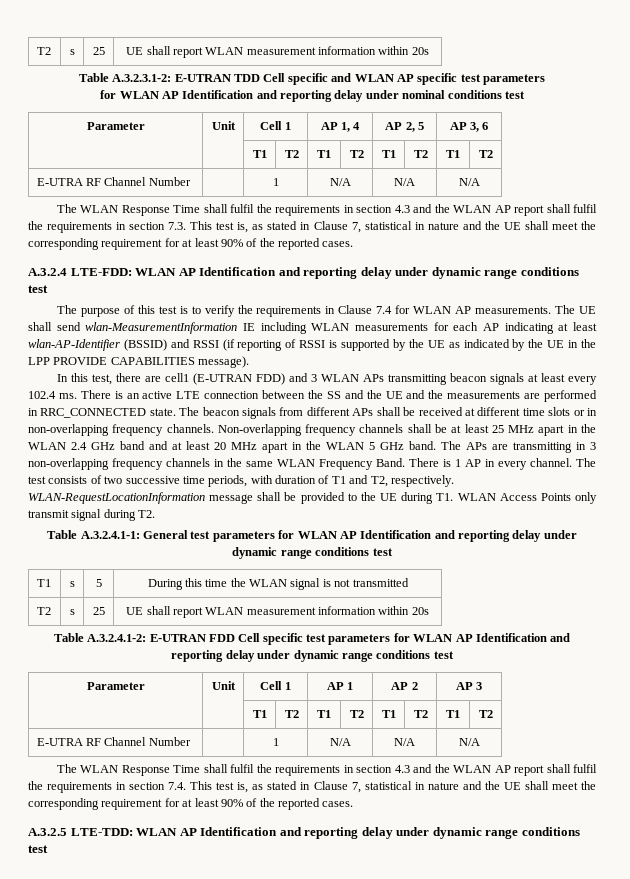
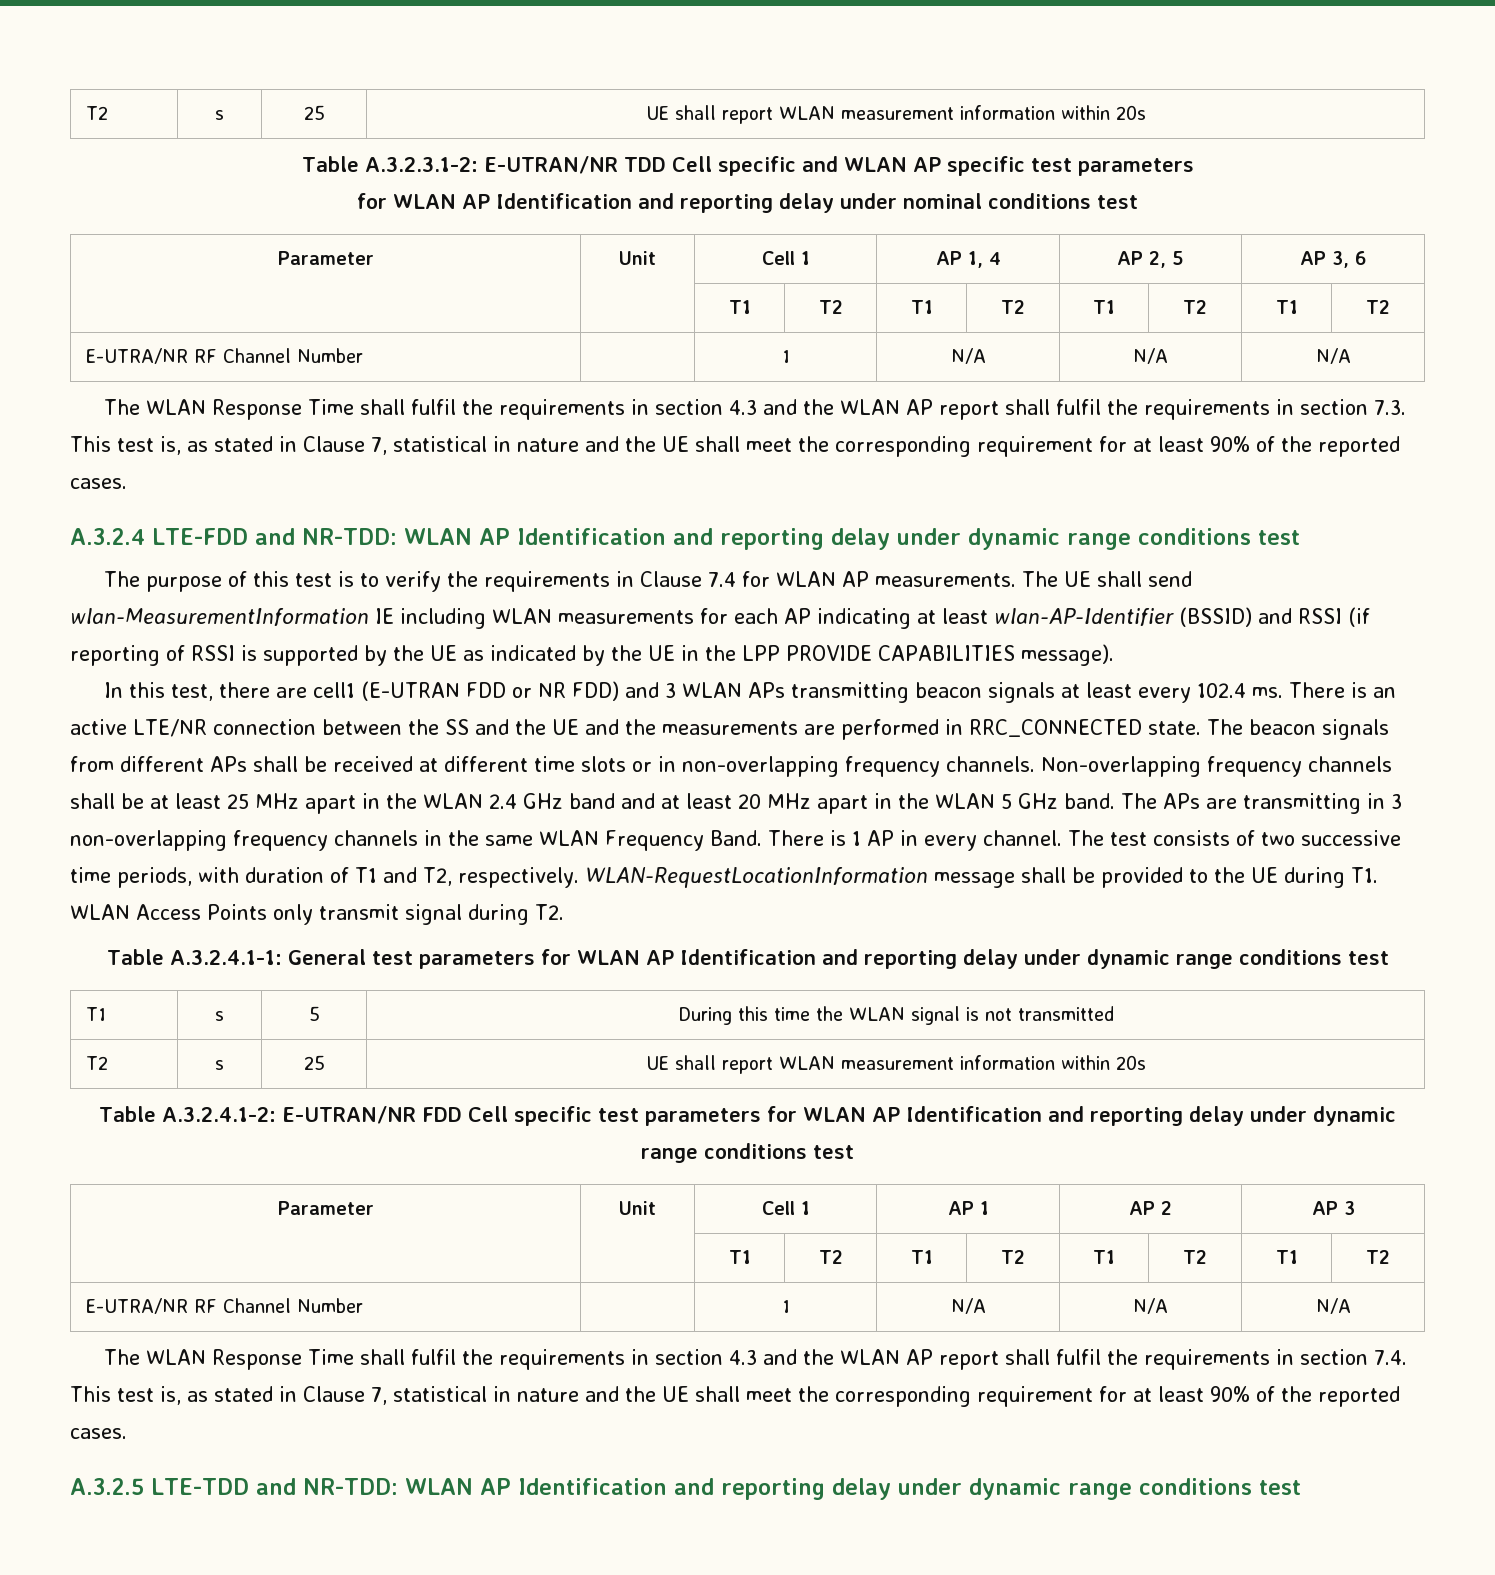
- Table A.3.2.3.1-2: E-UTRAN TDD Cell specific and WLAN AP specific test parameters
+ Table A.3.2.3.1-2: E-UTRAN/NR TDD Cell specific and WLAN AP specific test parameters
  Parameter | Unit | Cell 1 | AP 1, 4 | AP 2, 5 | AP 3, 6
  | | T1 | T2 | T1 | T2 | T1 | T2 | T1 | T2
- E-UTRA RF Channel Number | | 1 | N/A | N/A | N/A
+ E-UTRA/NR RF Channel Number | | 1 | N/A | N/A | N/A
- A.3.2.4 LTE-FDD: WLAN AP Identification and reporting delay under dynamic range conditions test
+ A.3.2.4 LTE-FDD and NR-TDD: WLAN AP Identification and reporting delay under dynamic range conditions test
- In this test, there are cell1 (E-UTRAN FDD) and 3 WLAN APs transmitting beacon signals at least every 102.4 ms.
+ In this test, there are cell1 (E-UTRAN FDD or NR FDD) and 3 WLAN APs transmitting beacon signals at least every 102.4 ms.
- There is an active LTE connection between the SS and the UE and the measurements are performed in RRC_CONNECTED state.
+ There is an active LTE/NR connection between the SS and the UE and the measurements are performed in RRC_CONNECTED state.
- Table A.3.2.4.1-2: E-UTRAN FDD Cell specific test parameters for WLAN AP Identification and reporting delay under dynamic range conditions test
+ Table A.3.2.4.1-2: E-UTRAN/NR FDD Cell specific test parameters for WLAN AP Identification and reporting delay under dynamic range conditions test
  Parameter | Unit | Cell 1 | AP 1 | AP 2 | AP 3
  | | T1 | T2 | T1 | T2 | T1 | T2 | T1 | T2
- E-UTRA RF Channel Number | | 1 | N/A | N/A | N/A
+ E-UTRA/NR RF Channel Number | | 1 | N/A | N/A | N/A
- A.3.2.5 LTE-TDD: WLAN AP Identification and reporting delay under dynamic range conditions test
+ A.3.2.5 LTE-TDD and NR-TDD: WLAN AP Identification and reporting delay under dynamic range conditions test

